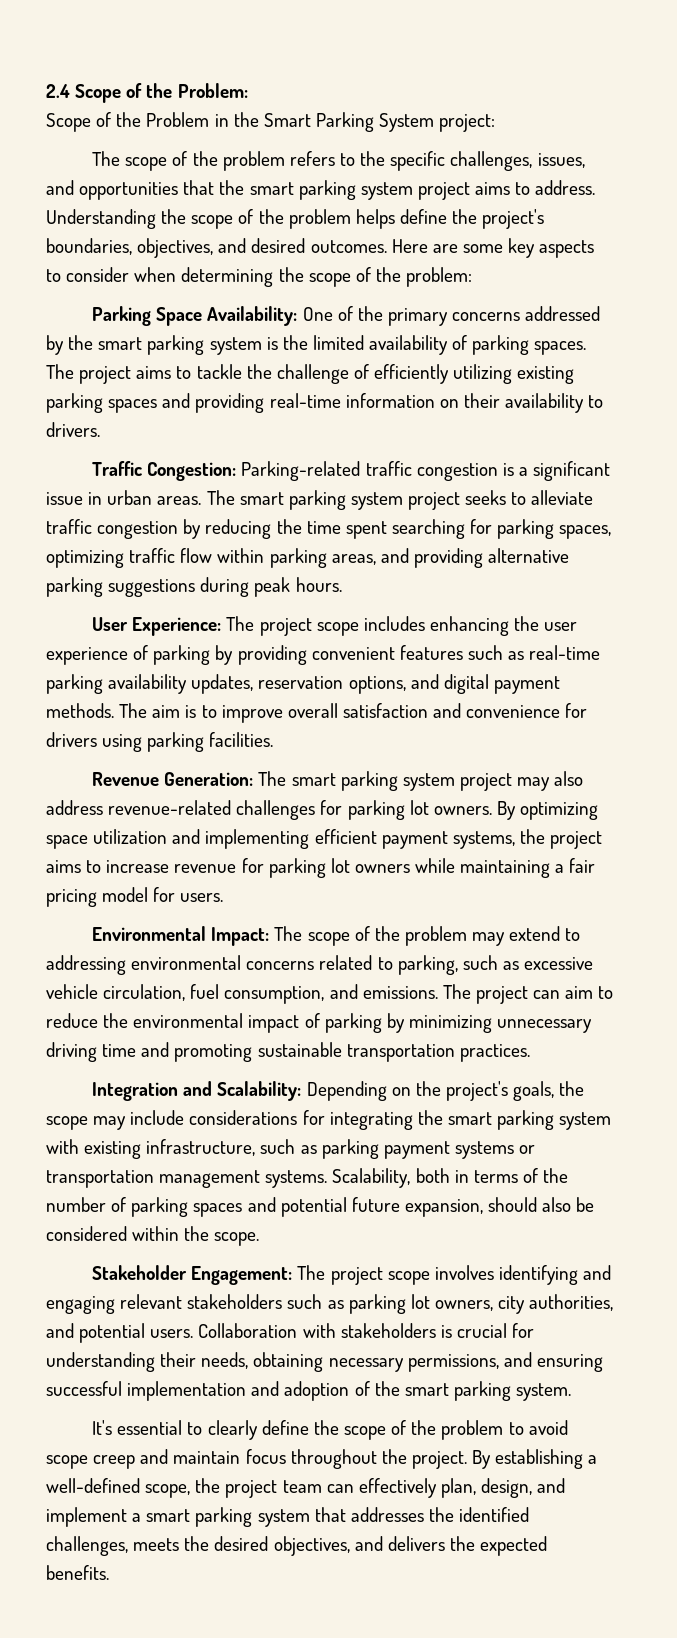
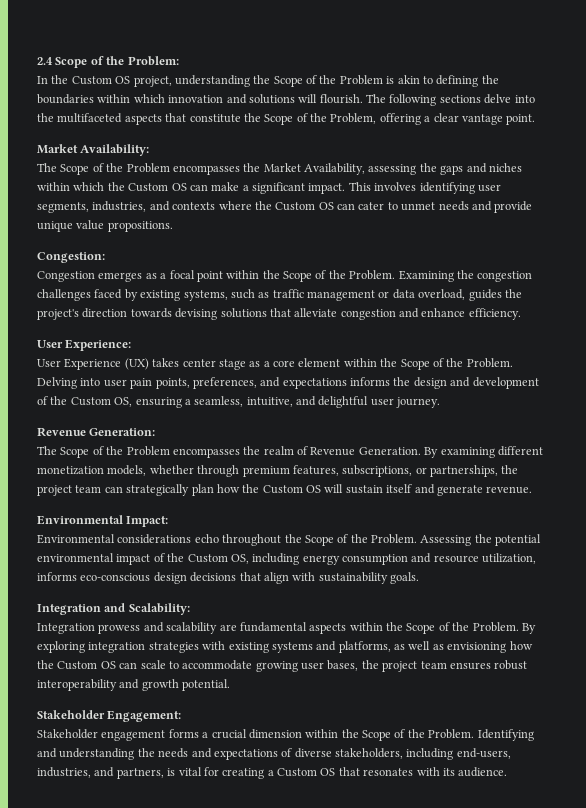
- Scope of the Problem in the Smart Parking System project:
- The scope of the problem refers to the specific challenges, issues, and opportunities that the smart parking system project aims to address. Understanding the scope of the problem helps define the project's boundaries, objectives, and desired outcomes. Here are some key aspects to consider when determining the scope of the problem:
- Parking Space Availability: One of the primary concerns addressed by the smart parking system is the limited availability of parking spaces. The project aims to tackle the challenge of efficiently utilizing existing parking spaces and providing real-time information on their availability to drivers.
- Traffic Congestion: Parking-related traffic congestion is a significant issue in urban areas. The smart parking system project seeks to alleviate traffic congestion by reducing the time spent searching for parking spaces, optimizing traffic flow within parking areas, and providing alternative parking suggestions during peak hours.
- User Experience: The project scope includes enhancing the user experience of parking by providing convenient features such as real-time parking availability updates, reservation options, and digital payment methods. The aim is to improve overall satisfaction and convenience for drivers using parking facilities.
- Revenue Generation: The smart parking system project may also address revenue-related challenges for parking lot owners. By optimizing space utilization and implementing efficient payment systems, the project aims to increase revenue for parking lot owners while maintaining a fair pricing model for users.
- Environmental Impact: The scope of the problem may extend to addressing environmental concerns related to parking, such as excessive vehicle circulation, fuel consumption, and emissions. The project can aim to reduce the environmental impact of parking by minimizing unnecessary driving time and promoting sustainable transportation practices.
- Integration and Scalability: Depending on the project's goals, the scope may include considerations for integrating the smart parking system with existing infrastructure, such as parking payment systems or transportation management systems. Scalability, both in terms of the number of parking spaces and potential future expansion, should also be considered within the scope.
- Stakeholder Engagement: The project scope involves identifying and engaging relevant stakeholders such as parking lot owners, city authorities, and potential users. Collaboration with stakeholders is crucial for understanding their needs, obtaining necessary permissions, and ensuring successful implementation and adoption of the smart parking system.
- It's essential to clearly define the scope of the problem to avoid scope creep and maintain focus throughout the project. By establishing a well-defined scope, the project team can effectively plan, design, and implement a smart parking system that addresses the identified challenges, meets the desired objectives, and delivers the expected benefits.
+ In the Custom OS project, understanding the Scope of the Problem is akin to defining the boundaries within which innovation and solutions will flourish. The following sections delve into the multifaceted aspects that constitute the Scope of the Problem, offering a clear vantage point.
+ Market Availability:
+ The Scope of the Problem encompasses the Market Availability, assessing the gaps and niches within which the Custom OS can make a significant impact. This involves identifying user segments, industries, and contexts where the Custom OS can cater to unmet needs and provide unique value propositions.
+ Congestion:
+ Congestion emerges as a focal point within the Scope of the Problem. Examining the congestion challenges faced by existing systems, such as traffic management or data overload, guides the project's direction towards devising solutions that alleviate congestion and enhance efficiency.
+ User Experience:
+ User Experience (UX) takes center stage as a core element within the Scope of the Problem. Delving into user pain points, preferences, and expectations informs the design and development of the Custom OS, ensuring a seamless, intuitive, and delightful user journey.
+ Revenue Generation:
+ The Scope of the Problem encompasses the realm of Revenue Generation. By examining different monetization models, whether through premium features, subscriptions, or partnerships, the project team can strategically plan how the Custom OS will sustain itself and generate revenue.
+ Environmental Impact:
+ Environmental considerations echo throughout the Scope of the Problem. Assessing the potential environmental impact of the Custom OS, including energy consumption and resource utilization, informs eco-conscious design decisions that align with sustainability goals.
+ Integration and Scalability:
+ Integration prowess and scalability are fundamental aspects within the Scope of the Problem. By exploring integration strategies with existing systems and platforms, as well as envisioning how the Custom OS can scale to accommodate growing user bases, the project team ensures robust interoperability and growth potential.
+ Stakeholder Engagement:
+ Stakeholder engagement forms a crucial dimension within the Scope of the Problem. Identifying and understanding the needs and expectations of diverse stakeholders, including end-users, industries, and partners, is vital for creating a Custom OS that resonates with its audience.

